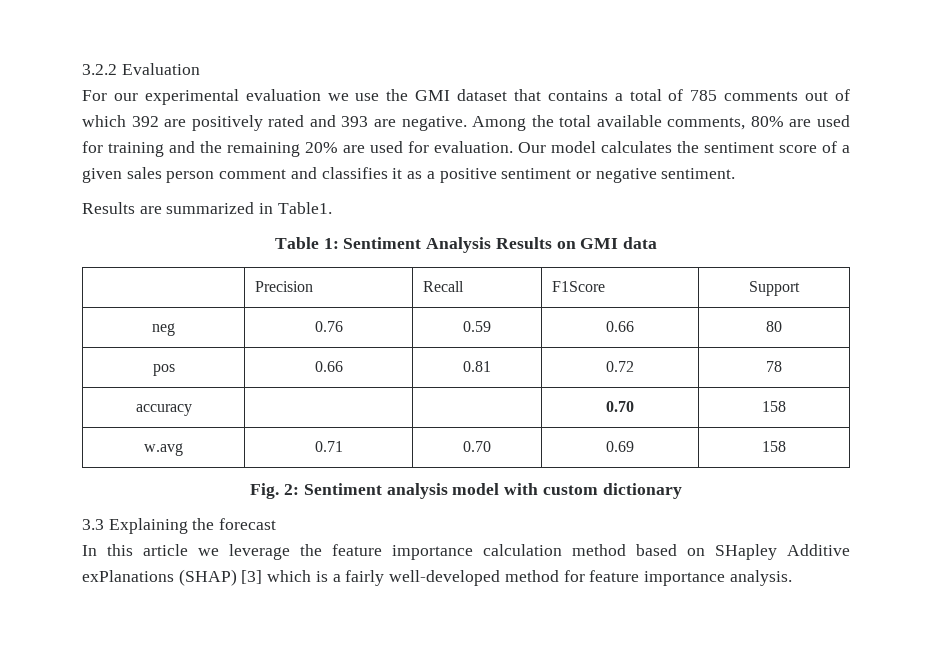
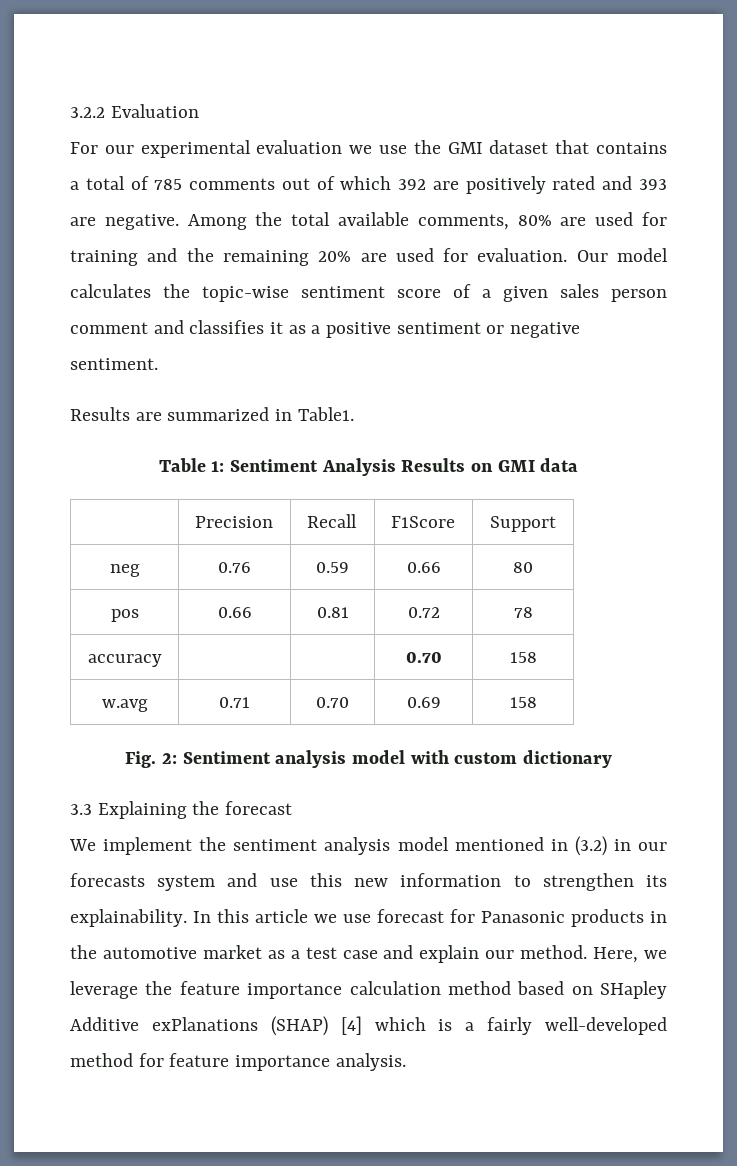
- Our model calculates the sentiment score of a given sales person comment and classifies it as a positive sentiment or negative sentiment.
+ Our model calculates the topic-wise sentiment score of a given sales person comment and classifies it as a positive sentiment or negative sentiment.
- In this article we leverage the feature importance calculation method based on SHapley Additive exPlanations (SHAP) [3] which is a fairly well-developed method for feature importance analysis.
+ We implement the sentiment analysis model mentioned in (3.2) in our forecasts system and use this new information to strengthen its explainability. In this article we use forecast for Panasonic products in the automotive market as a test case and explain our method. Here, we leverage the feature importance calculation method based on SHapley Additive exPlanations (SHAP) [4] which is a fairly well-developed method for feature importance analysis.

